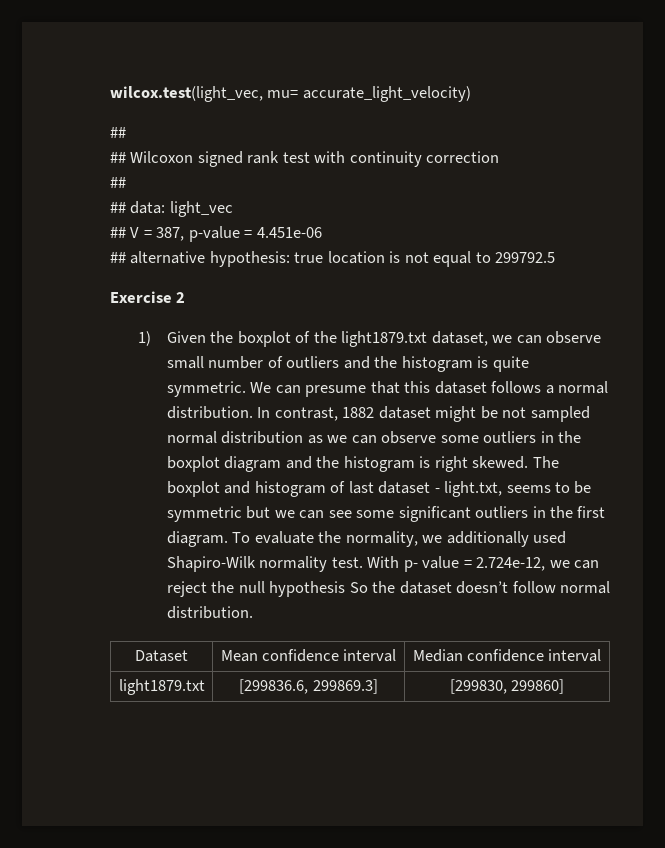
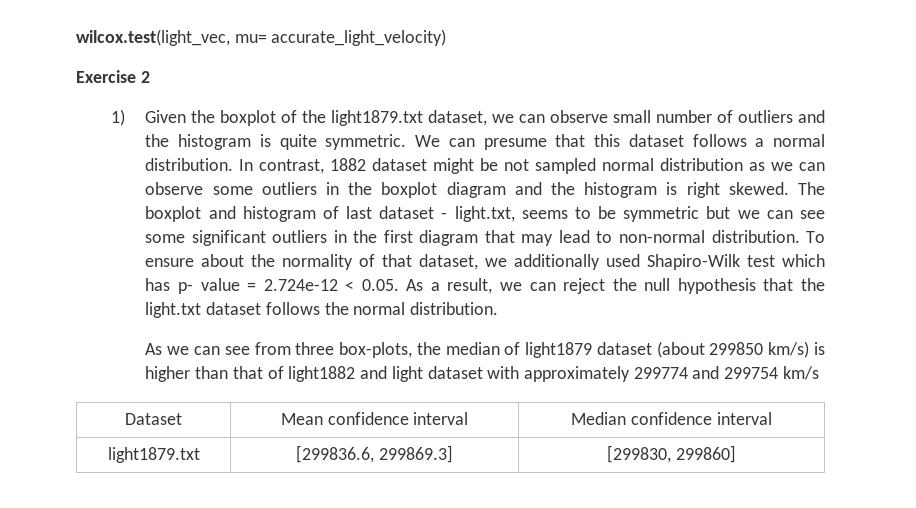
  wilcox.test(light_vec, mu= accurate_light_velocity)
- ##
- ## Wilcoxon signed rank test with continuity correction
- ##
- ## data: light_vec
- ## V = 387, p-value = 4.451e-06
- ## alternative hypothesis: true location is not equal to 299792.5
- The boxplot and histogram of last dataset - light.txt, seems to be symmetric but we can see some significant outliers in the first diagram. To evaluate the normality, we additionally used Shapiro-Wilk normality test. With p- value = 2.724e-12, we can reject the null hypothesis So the dataset doesn’t follow normal distribution.
+ The boxplot and histogram of last dataset - light.txt, seems to be symmetric but we can see some significant outliers in the first diagram that may lead to non-normal distribution. To ensure about the normality of that dataset, we additionally used Shapiro-Wilk test which has p- value = 2.724e-12 < 0.05. As a result, we can reject the null hypothesis that the light.txt dataset follows the normal distribution.
+ As we can see from three box-plots, the median of light1879 dataset (about 299850 km/s) is higher than that of light1882 and light dataset with approximately 299774 and 299754 km/s

